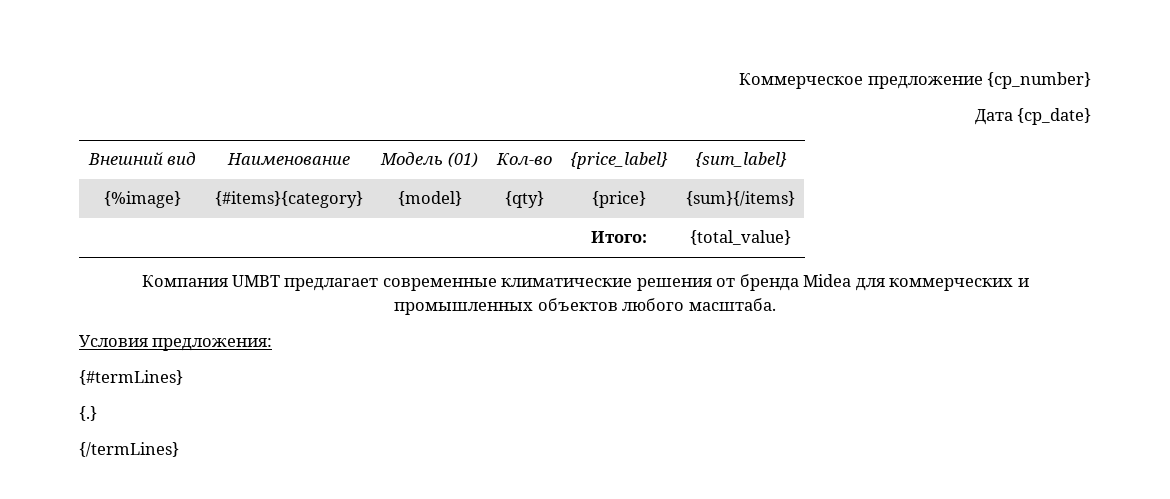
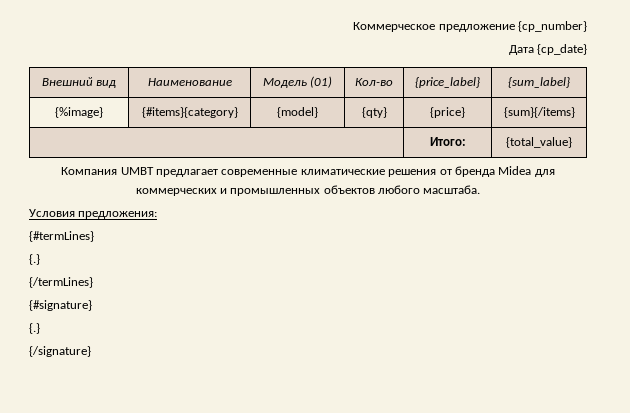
+ {#signature}
+ {.}
+ {/signature}

